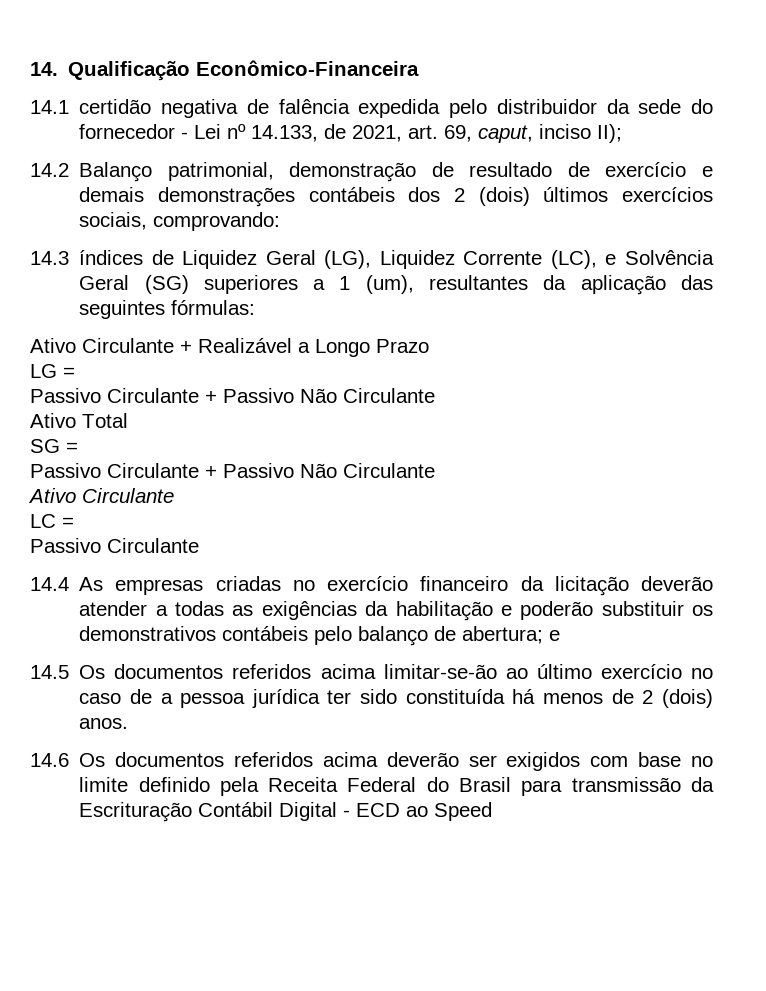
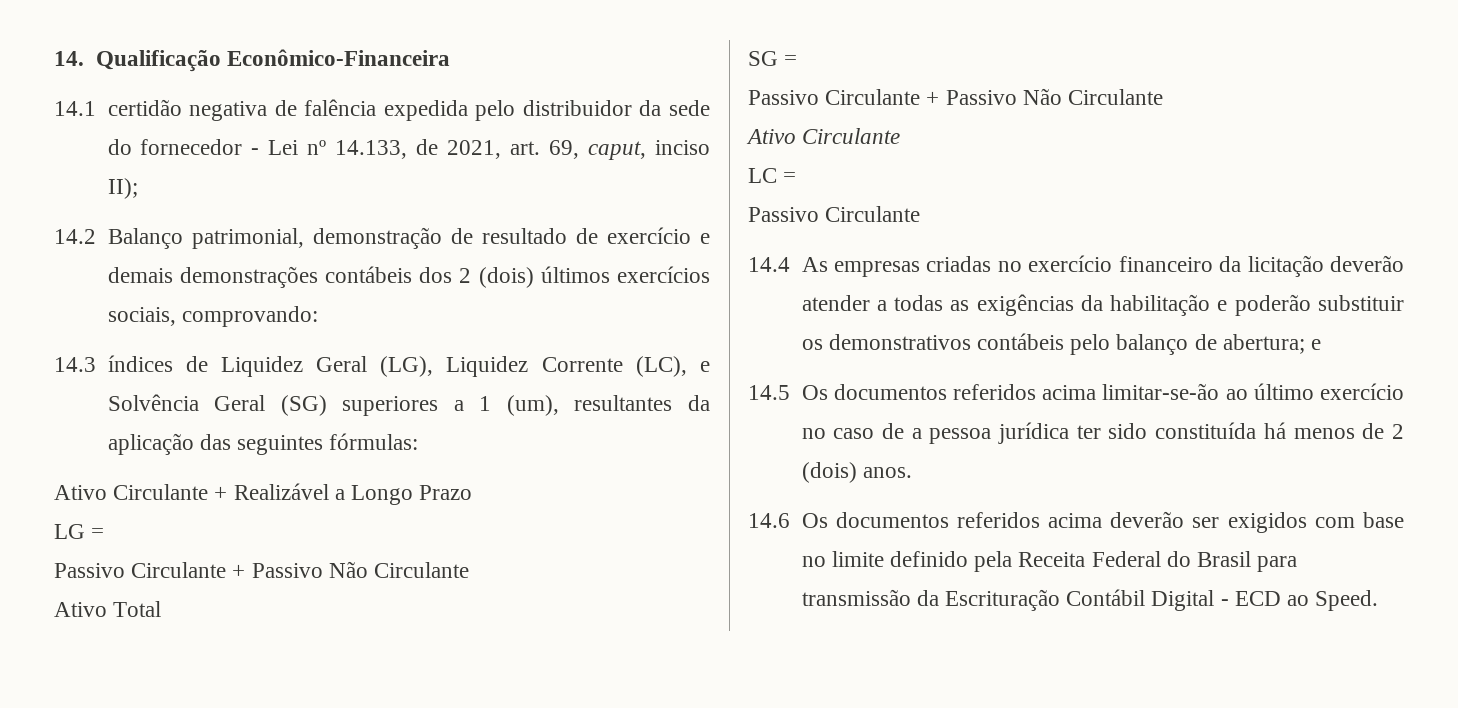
- 14.6 Os documentos referidos acima deverão ser exigidos com base no limite definido pela Receita Federal do Brasil para transmissão da Escrituração Contábil Digital - ECD ao Speed
+ 14.6 Os documentos referidos acima deverão ser exigidos com base no limite definido pela Receita Federal do Brasil para transmissão da Escrituração Contábil Digital - ECD ao Speed.

